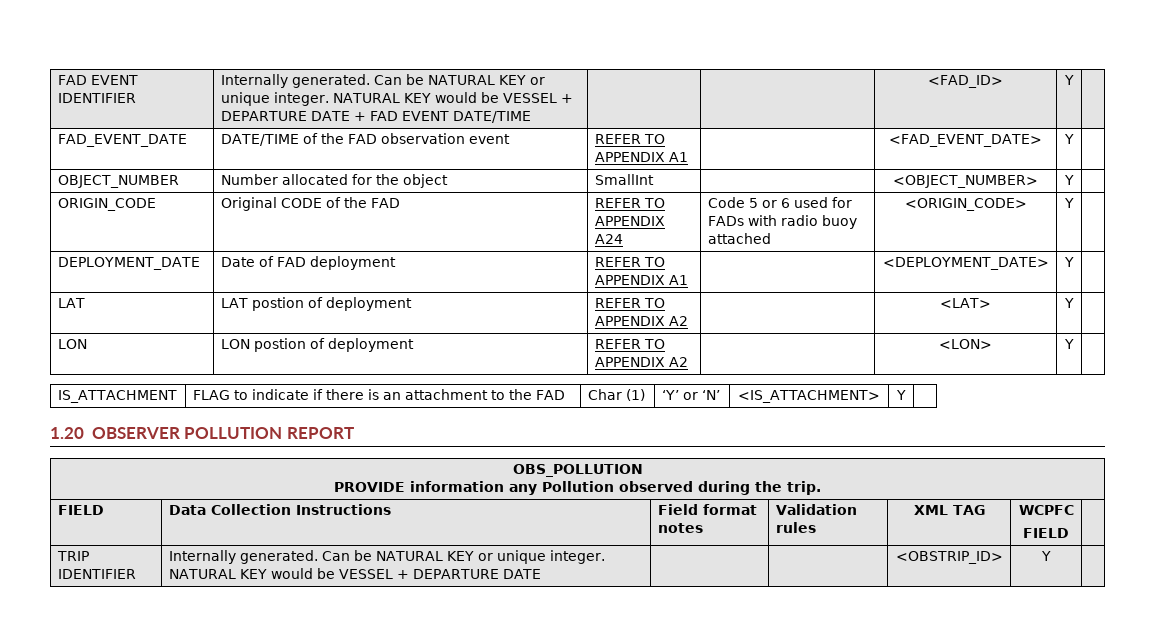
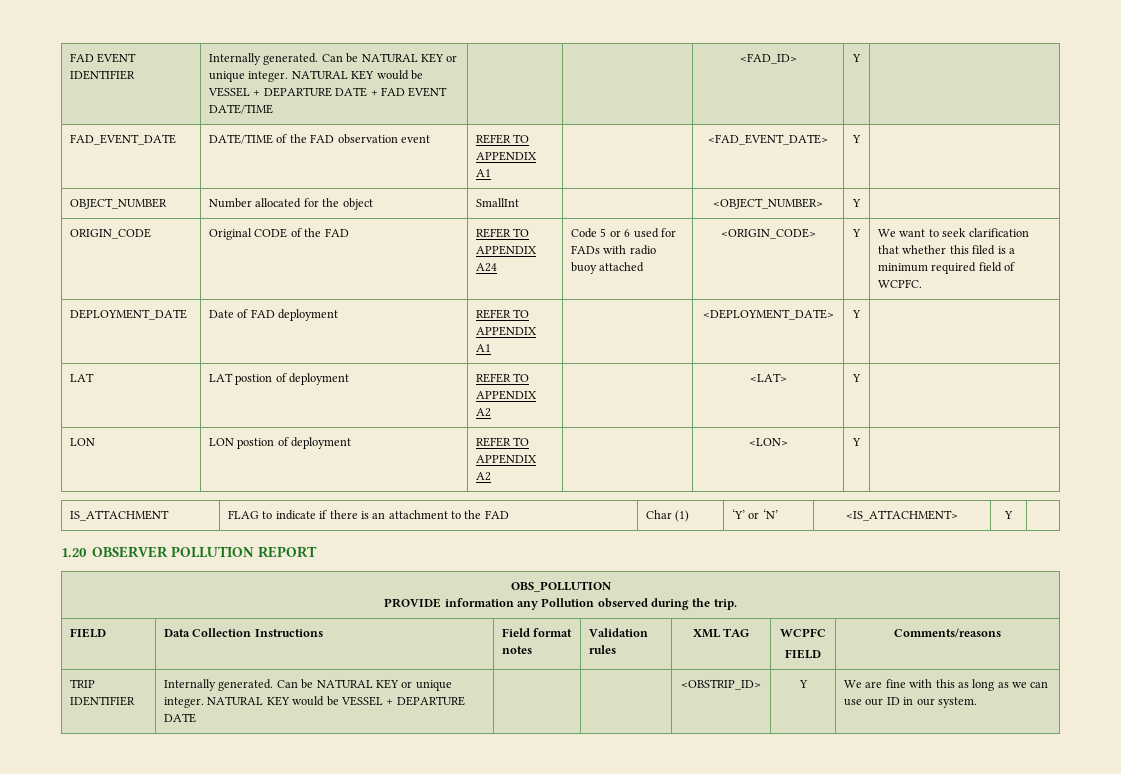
- ORIGIN_CODE | Original CODE of the FAD | REFER TO APPENDIX A24 | Code 5 or 6 used for FADs with radio buoy attached | <ORIGIN_CODE> | Y |
+ ORIGIN_CODE | Original CODE of the FAD | REFER TO APPENDIX A24 | Code 5 or 6 used for FADs with radio buoy attached | <ORIGIN_CODE> | Y | We want to seek clarification that whether this filed is a minimum required field of WCPFC.
  FIELD | Data Collection Instructions | Field format notes | Validation rules | XML TAG | WCPFC
- FIELD |
+ FIELD | Comments/reasons
- TRIP IDENTIFIER | Internally generated. Can be NATURAL KEY or unique integer. NATURAL KEY would be VESSEL + DEPARTURE DATE | | | <OBSTRIP_ID> | Y |
+ TRIP IDENTIFIER | Internally generated. Can be NATURAL KEY or unique integer. NATURAL KEY would be VESSEL + DEPARTURE DATE | | | <OBSTRIP_ID> | Y | We are fine with this as long as we can use our ID in our system.

